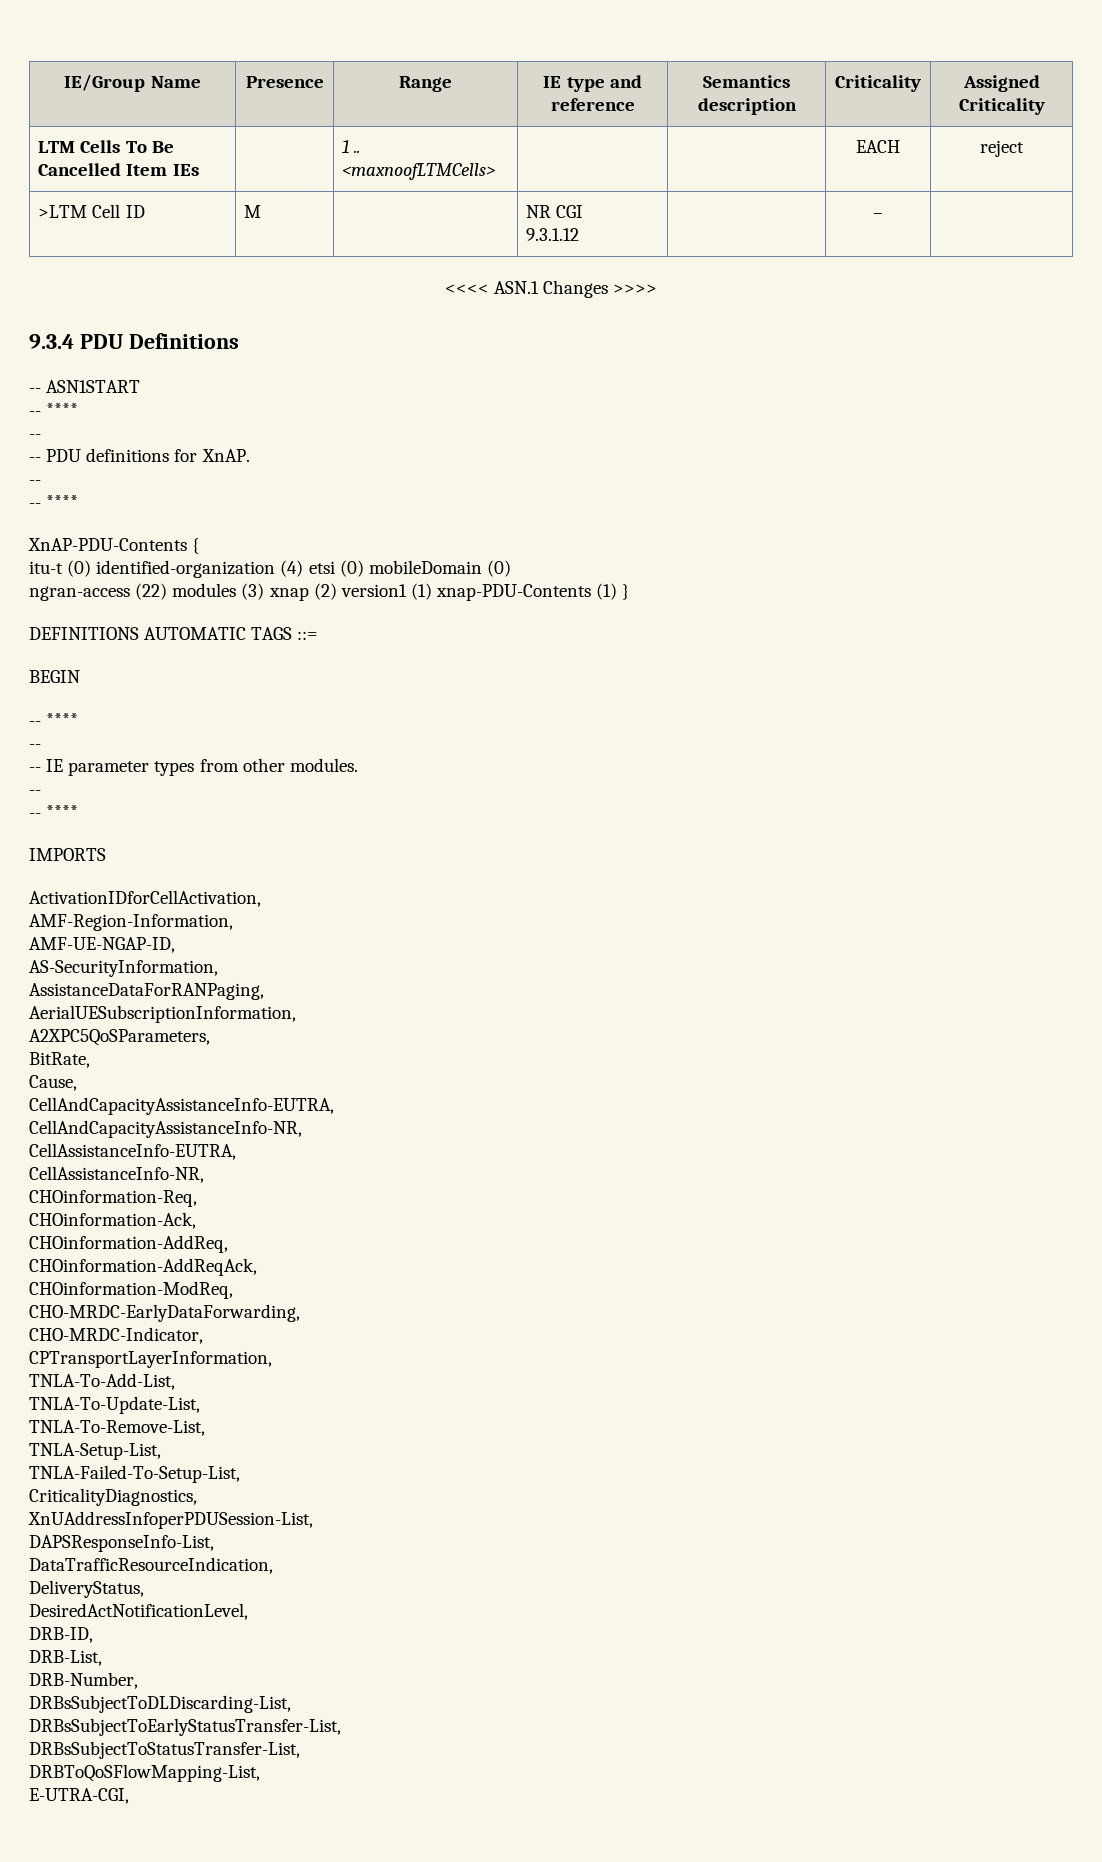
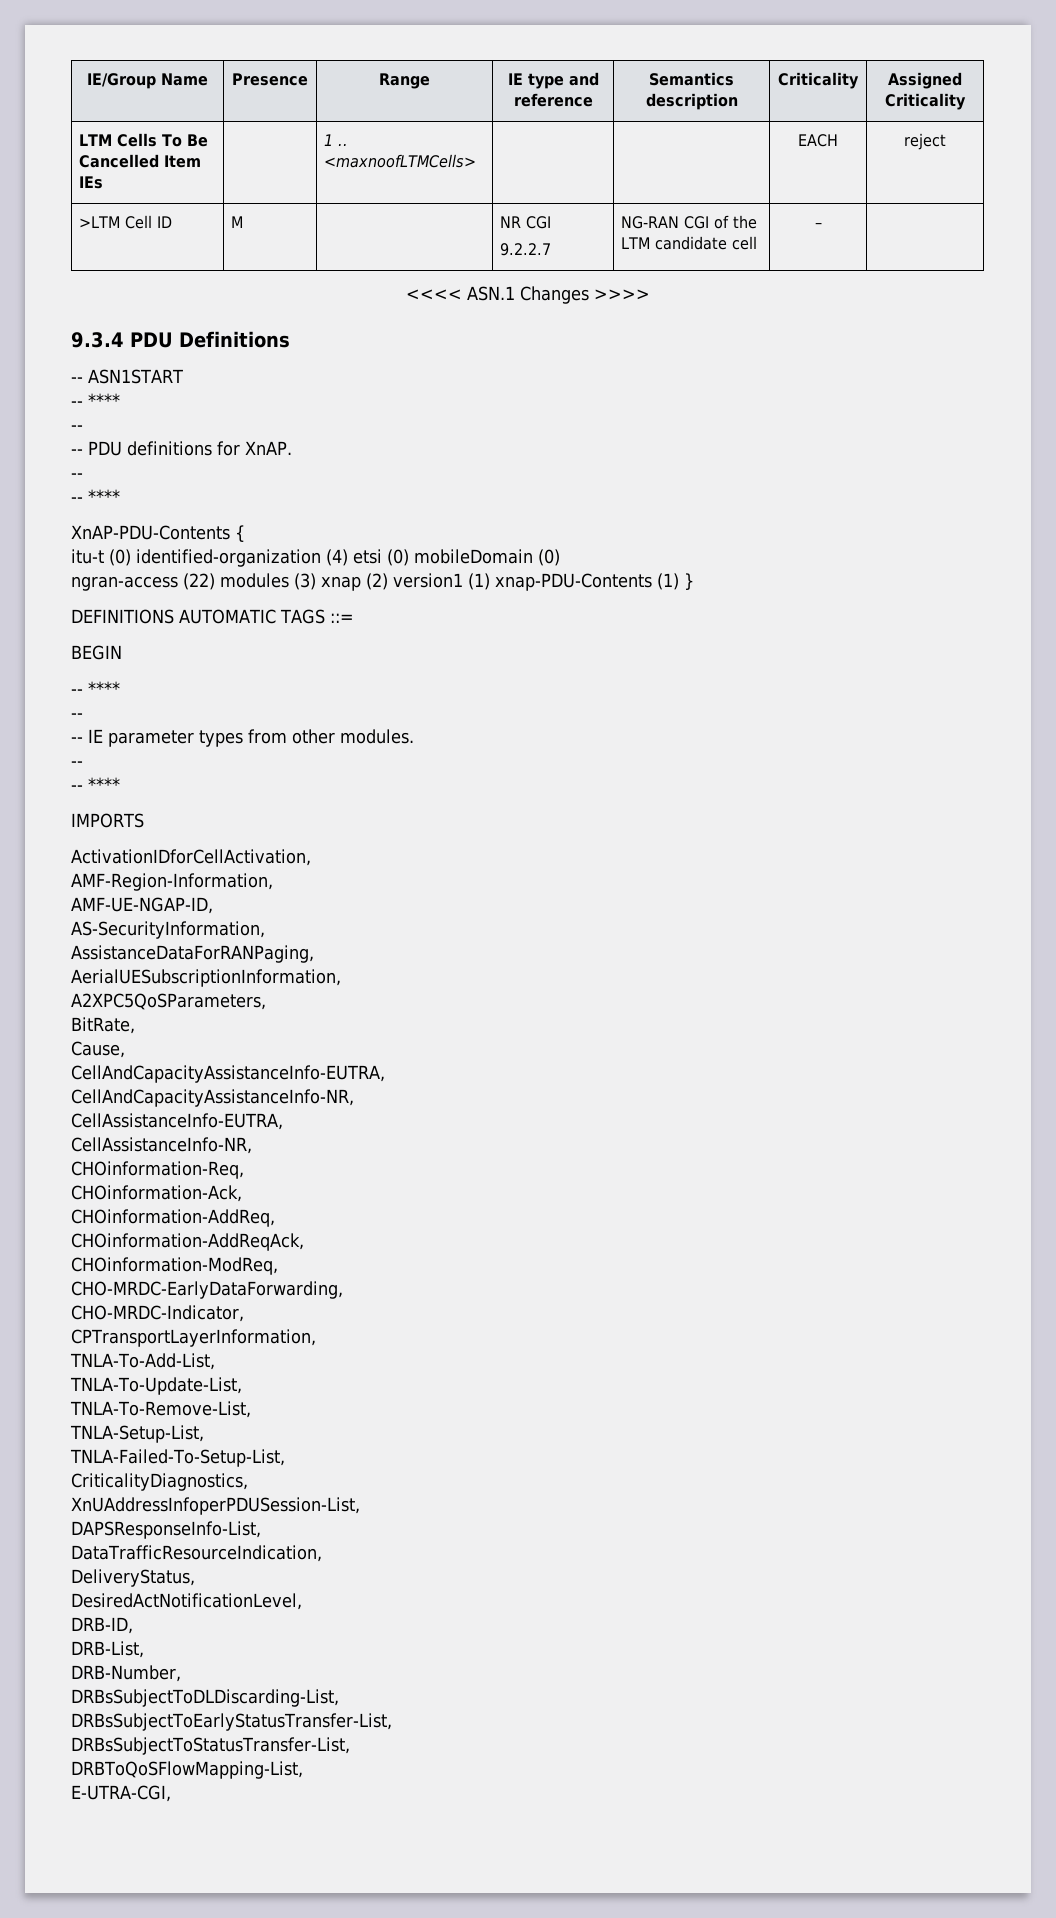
  >LTM Cell ID | M | | NR CGI
- 9.3.1.12 | | – |
+ 9.2.2.7 | NG-RAN CGI of the LTM candidate cell | – |

